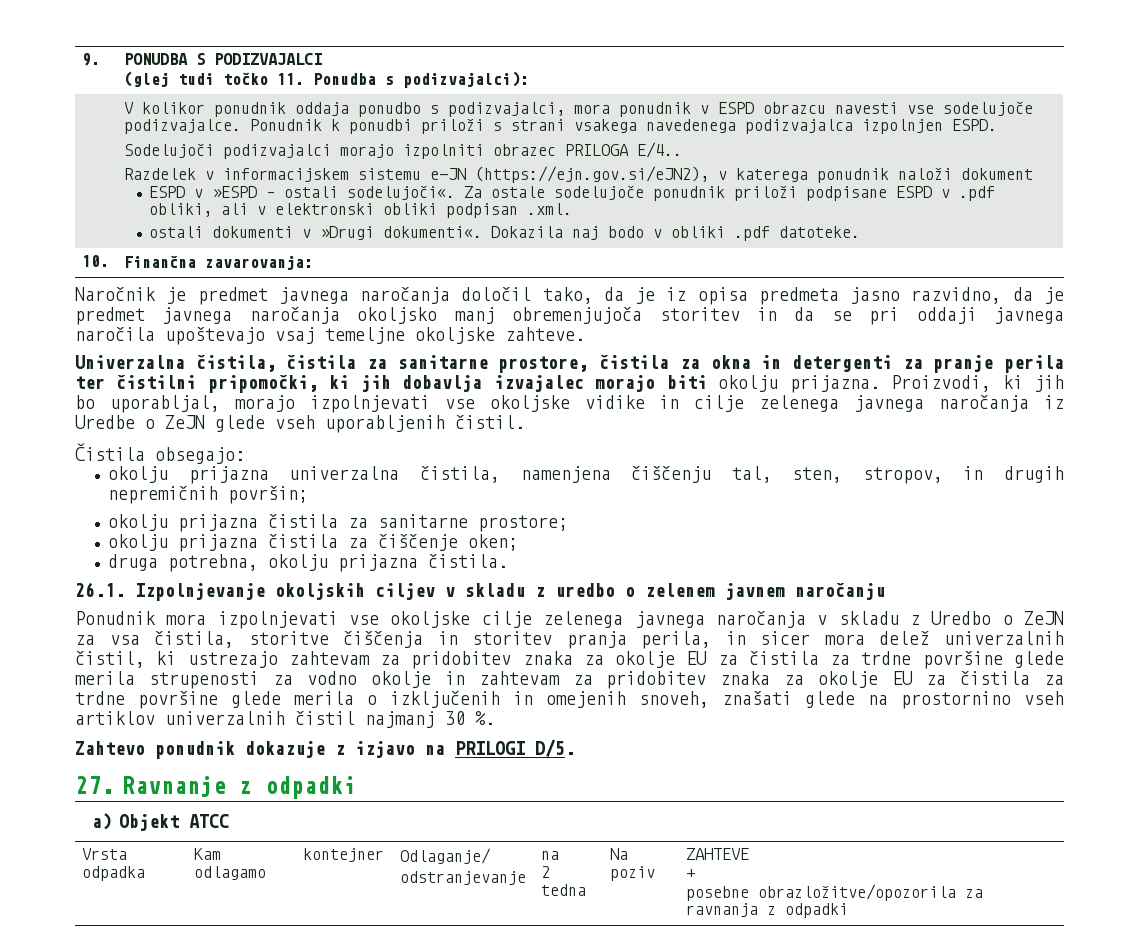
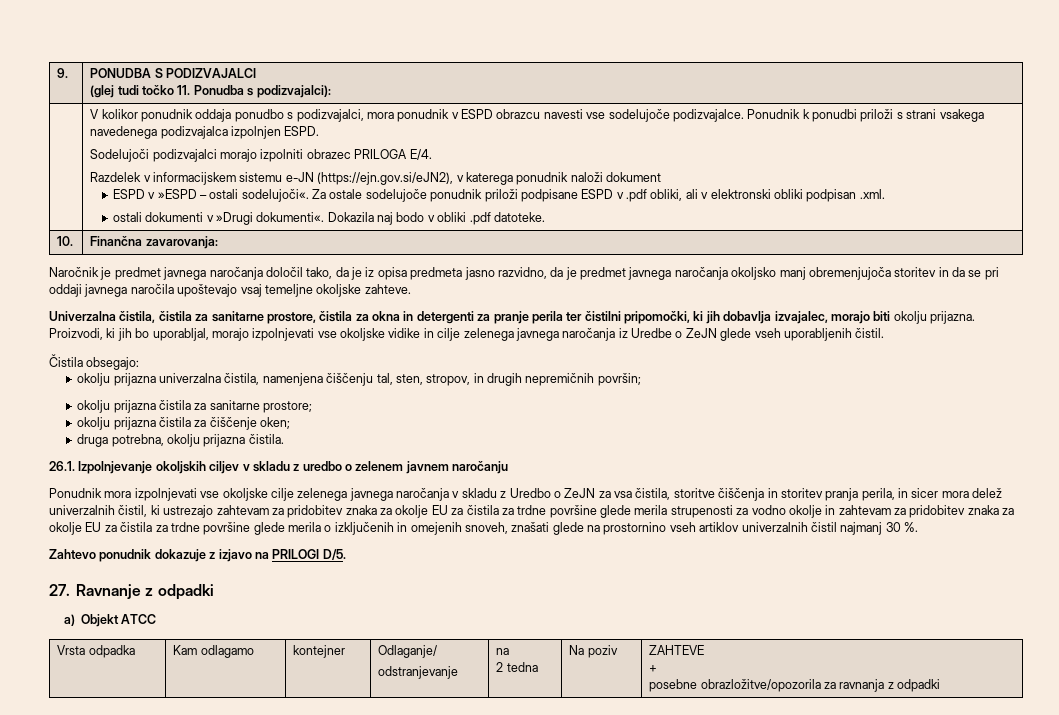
- Sodelujoči podizvajalci morajo izpolniti obrazec PRILOGA E/4..
+ Sodelujoči podizvajalci morajo izpolniti obrazec PRILOGA E/4.
- Univerzalna čistila, čistila za sanitarne prostore, čistila za okna in detergenti za pranje perila ter čistilni pripomočki, ki jih dobavlja izvajalec morajo biti okolju prijazna.
+ Univerzalna čistila, čistila za sanitarne prostore, čistila za okna in detergenti za pranje perila ter čistilni pripomočki, ki jih dobavlja izvajalec, morajo biti okolju prijazna.

